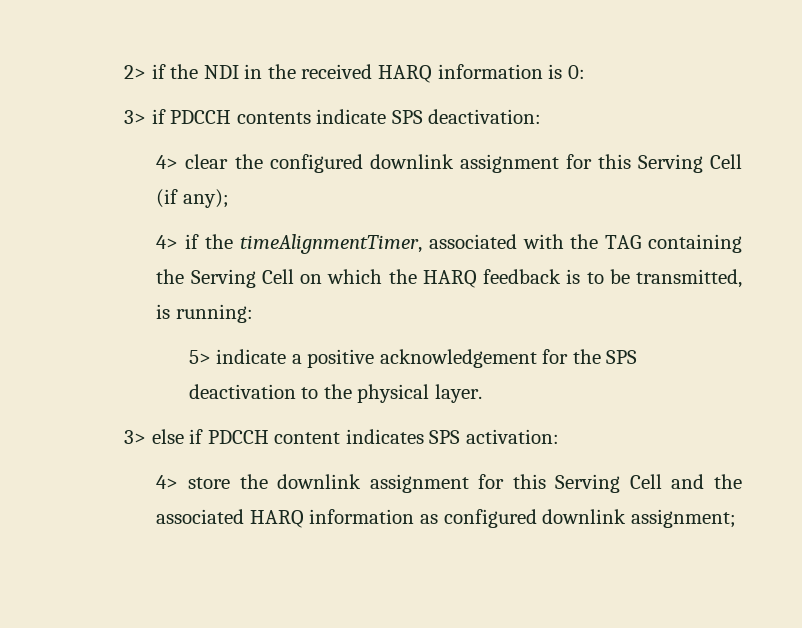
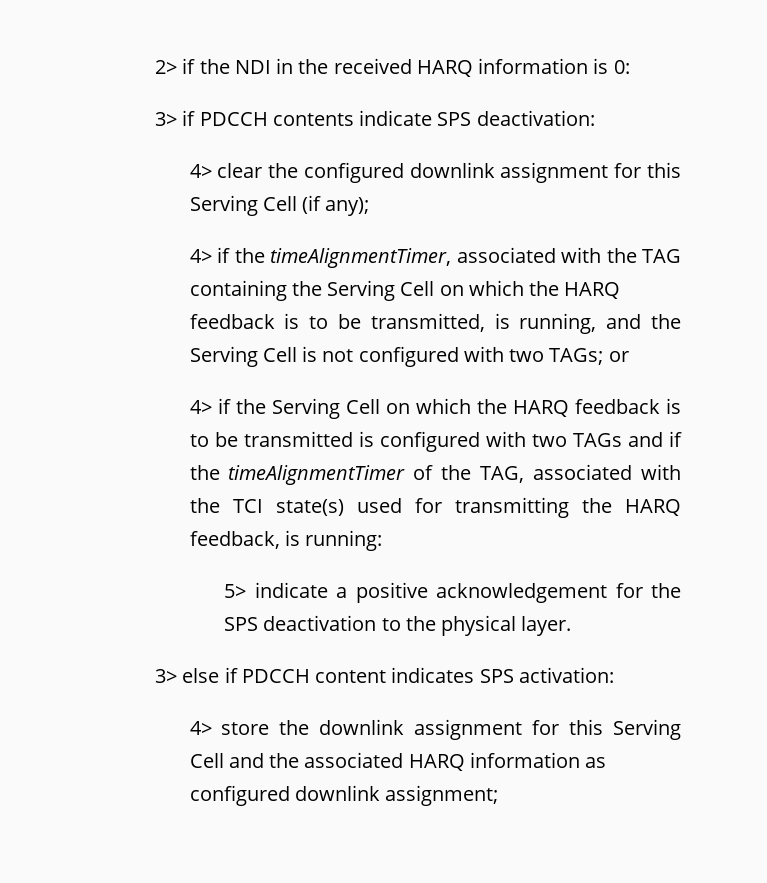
- 4> if the timeAlignmentTimer, associated with the TAG containing the Serving Cell on which the HARQ feedback is to be transmitted, is running:
+ 4> if the timeAlignmentTimer, associated with the TAG containing the Serving Cell on which the HARQ feedback is to be transmitted, is running, and the Serving Cell is not configured with two TAGs; or
+ 4> if the Serving Cell on which the HARQ feedback is to be transmitted is configured with two TAGs and if the timeAlignmentTimer of the TAG, associated with the TCI state(s) used for transmitting the HARQ feedback, is running:

